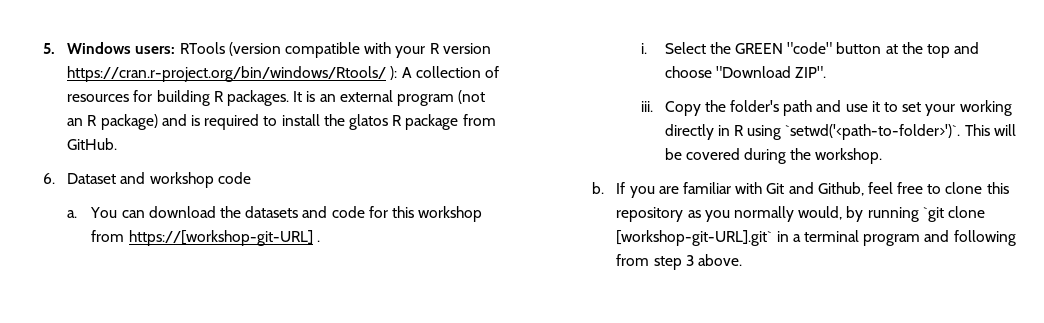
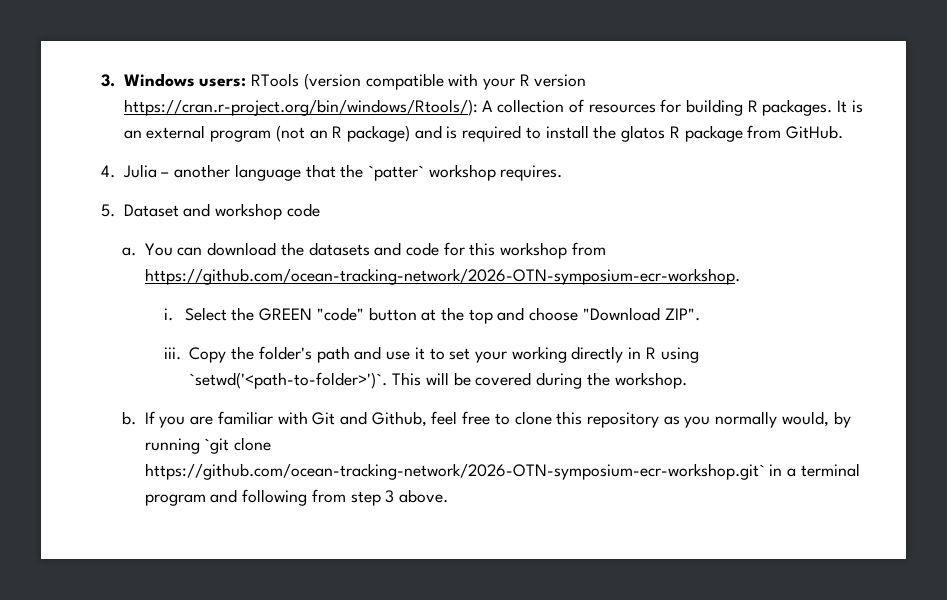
- 5. Windows users: RTools (version compatible with your R version https://cran.r-project.org/bin/windows/Rtools/ ): A collection of resources for building R packages.
+ 3. Windows users: RTools (version compatible with your R version https://cran.r-project.org/bin/windows/Rtools/): A collection of resources for building R packages.
- 6. Dataset and workshop code
+ 4. Julia – another language that the `patter` workshop requires.
+ 5. Dataset and workshop code
- You can download the datasets and code for this workshop from https://[workshop-git-URL] .
+ You can download the datasets and code for this workshop from https://github.com/ocean-tracking-network/2026-OTN-symposium-ecr-workshop.
- If you are familiar with Git and Github, feel free to clone this repository as you normally would, by running `git clone [workshop-git-URL].git` in a terminal program and following from step 3 above.
+ If you are familiar with Git and Github, feel free to clone this repository as you normally would, by running `git clone https://github.com/ocean-tracking-network/2026-OTN-symposium-ecr-workshop.git` in a terminal program and following from step 3 above.

